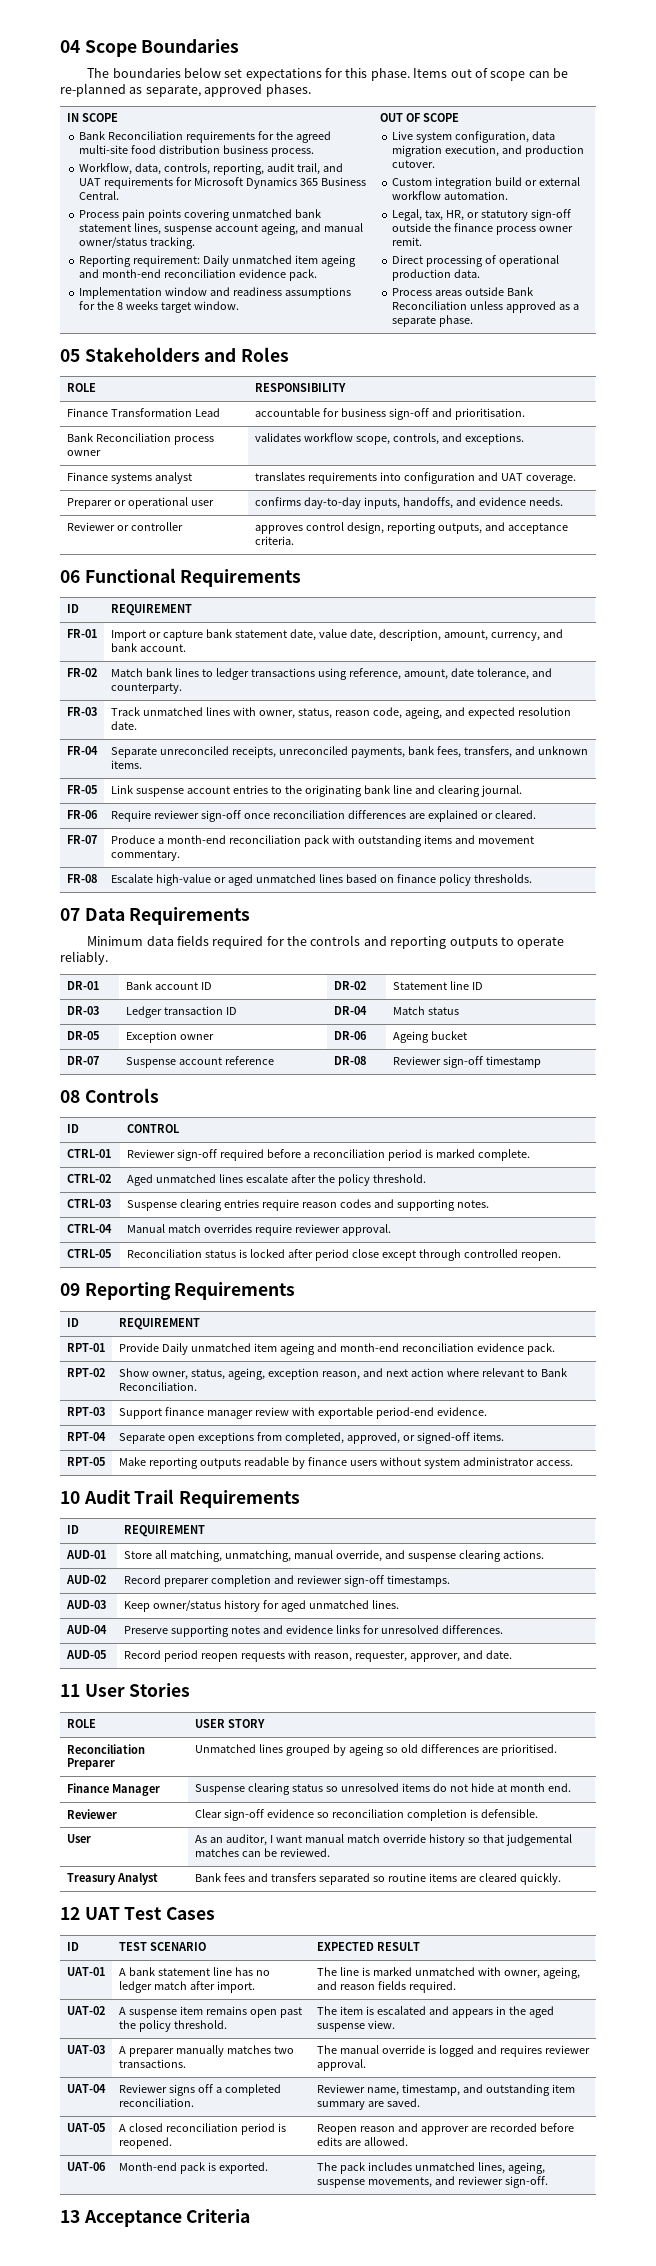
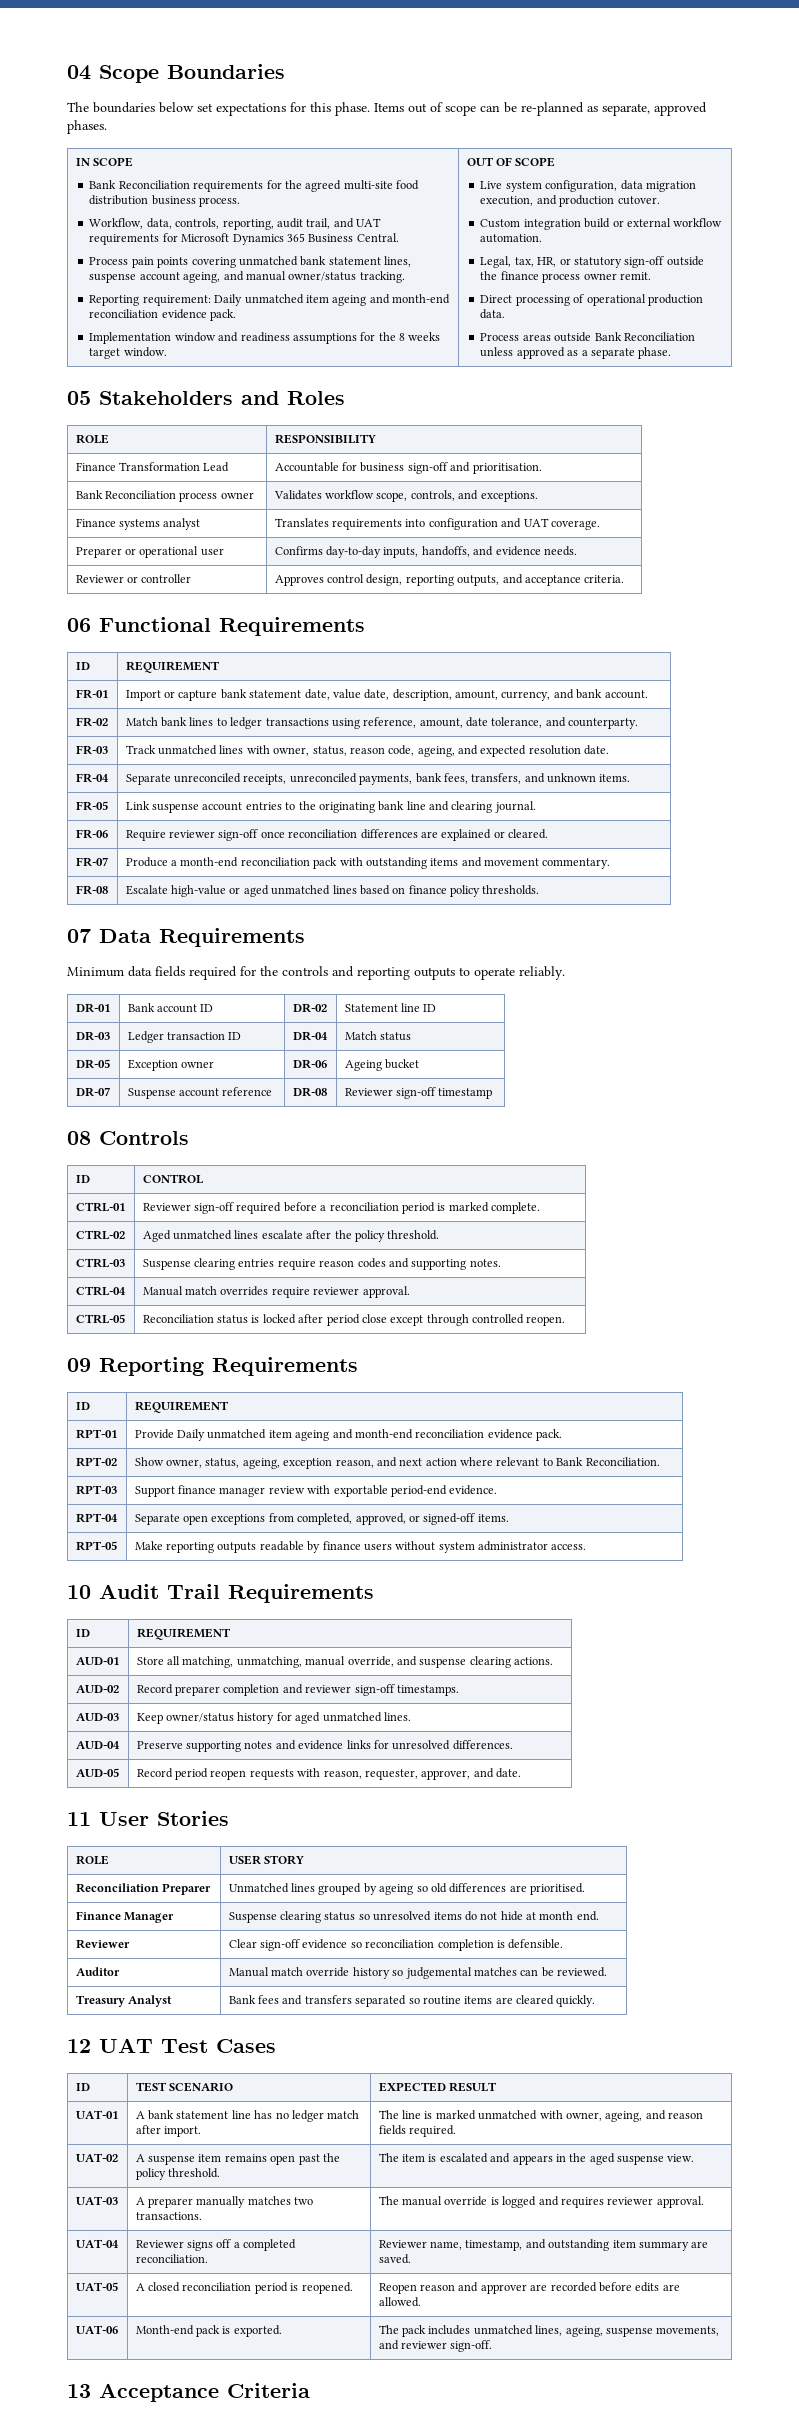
- Finance Transformation Lead | accountable for business sign-off and prioritisation.
+ Finance Transformation Lead | Accountable for business sign-off and prioritisation.
- Bank Reconciliation process owner | validates workflow scope, controls, and exceptions.
+ Bank Reconciliation process owner | Validates workflow scope, controls, and exceptions.
- Finance systems analyst | translates requirements into configuration and UAT coverage.
+ Finance systems analyst | Translates requirements into configuration and UAT coverage.
- Preparer or operational user | confirms day-to-day inputs, handoffs, and evidence needs.
+ Preparer or operational user | Confirms day-to-day inputs, handoffs, and evidence needs.
- Reviewer or controller | approves control design, reporting outputs, and acceptance criteria.
+ Reviewer or controller | Approves control design, reporting outputs, and acceptance criteria.
- User | As an auditor, I want manual match override history so that judgemental matches can be reviewed.
+ Auditor | Manual match override history so judgemental matches can be reviewed.

